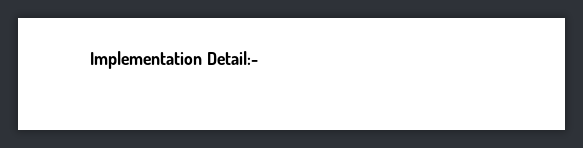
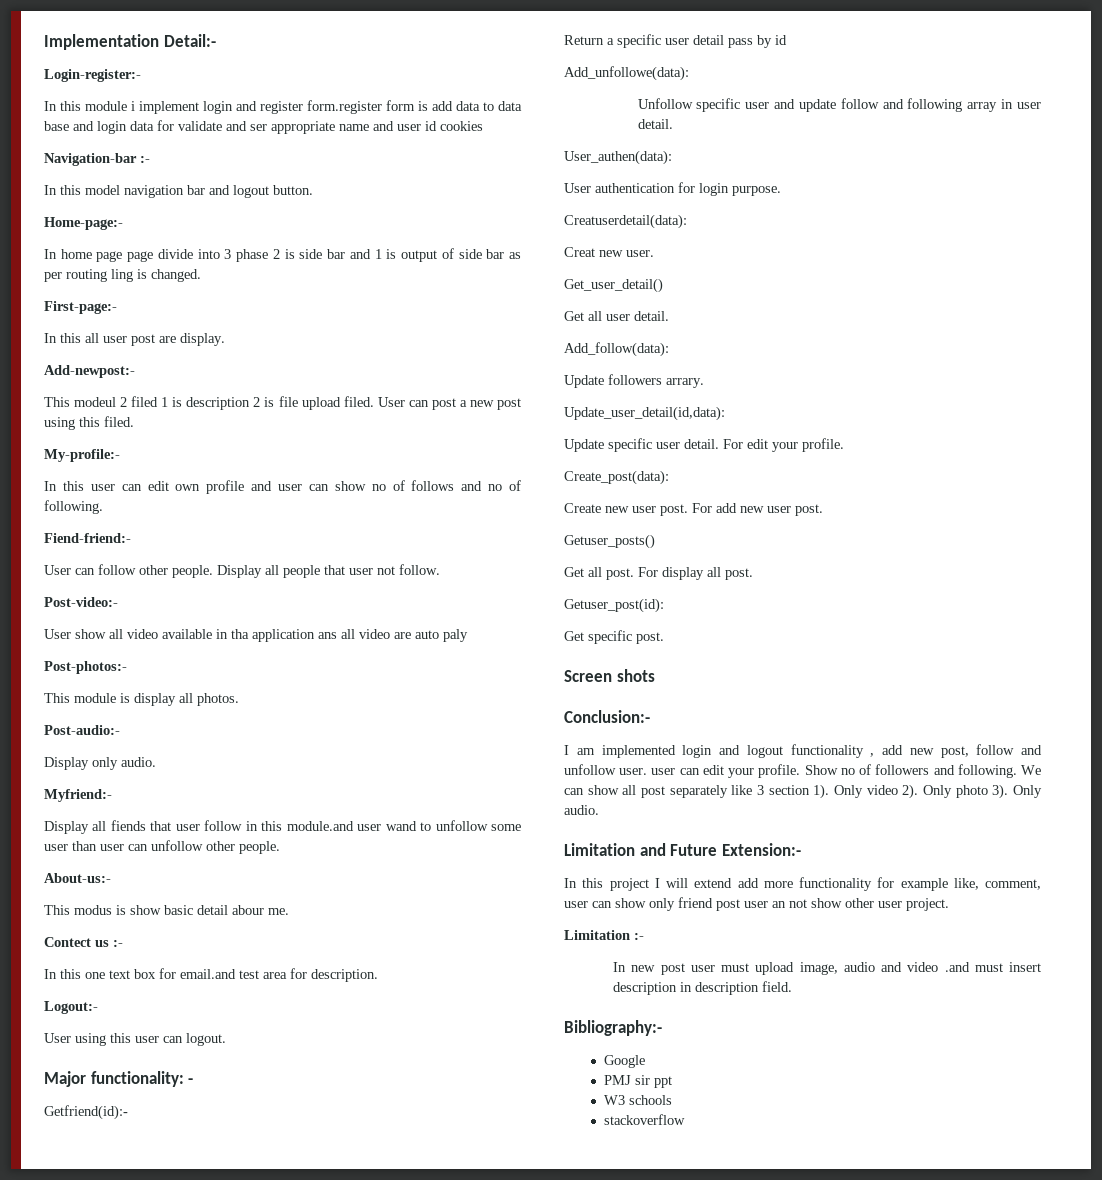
+ Login-register:-
+ In this module i implement login and register form.register form is add data to data base and login data for validate and ser appropriate name and user id cookies
+ Navigation-bar :-
+ In this model navigation bar and logout button.
+ Home-page:-
+ In home page page divide into 3 phase 2 is side bar and 1 is output of side bar as per routing ling is changed.
+ First-page:-
+ In this all user post are display.
+ Add-newpost:-
+ This modeul 2 filed 1 is description 2 is file upload filed. User can post a new post using this filed.
+ My-profile:-
+ In this user can edit own profile and user can show no of follows and no of following.
+ Fiend-friend:-
+ User can follow other people. Display all people that user not follow.
+ Post-video:-
+ User show all video available in tha application ans all video are auto paly
+ Post-photos:-
+ This module is display all photos.
+ Post-audio:-
+ Display only audio.
+ Myfriend:-
+ Display all fiends that user follow in this module.and user wand to unfollow some user than user can unfollow other people.
+ About-us:-
+ This modus is show basic detail abour me.
+ Contect us :-
+ In this one text box for email.and test area for description.
+ Logout:-
+ User using this user can logout.
+ Major functionality: -
+ Getfriend(id):-
+ Return a specific user detail pass by id
+ Add_unfollowe(data):
+ Unfollow specific user and update follow and following array in user detail.
+ User_authen(data):
+ User authentication for login purpose.
+ Creatuserdetail(data):
+ Creat new user.
+ Get_user_detail()
+ Get all user detail.
+ Add_follow(data):
+ Update followers arrary.
+ Update_user_detail(id,data):
+ Update specific user detail. For edit your profile.
+ Create_post(data):
+ Create new user post. For add new user post.
+ Getuser_posts()
+ Get all post. For display all post.
+ Getuser_post(id):
+ Get specific post.
+ Screen shots
+ Conclusion:-
+ I am implemented login and logout functionality , add new post, follow and unfollow user. user can edit your profile. Show no of followers and following. We can show all post separately like 3 section 1). Only video 2). Only photo 3). Only audio.
+ Limitation and Future Extension:-
+ In this project I will extend add more functionality for example like, comment, user can show only friend post user an not show other user project.
+ Limitation :-
+ In new post user must upload image, audio and video .and must insert description in description field.
+ Bibliography:-
+ Google
+ PMJ sir ppt
+ W3 schools
+ stackoverflow

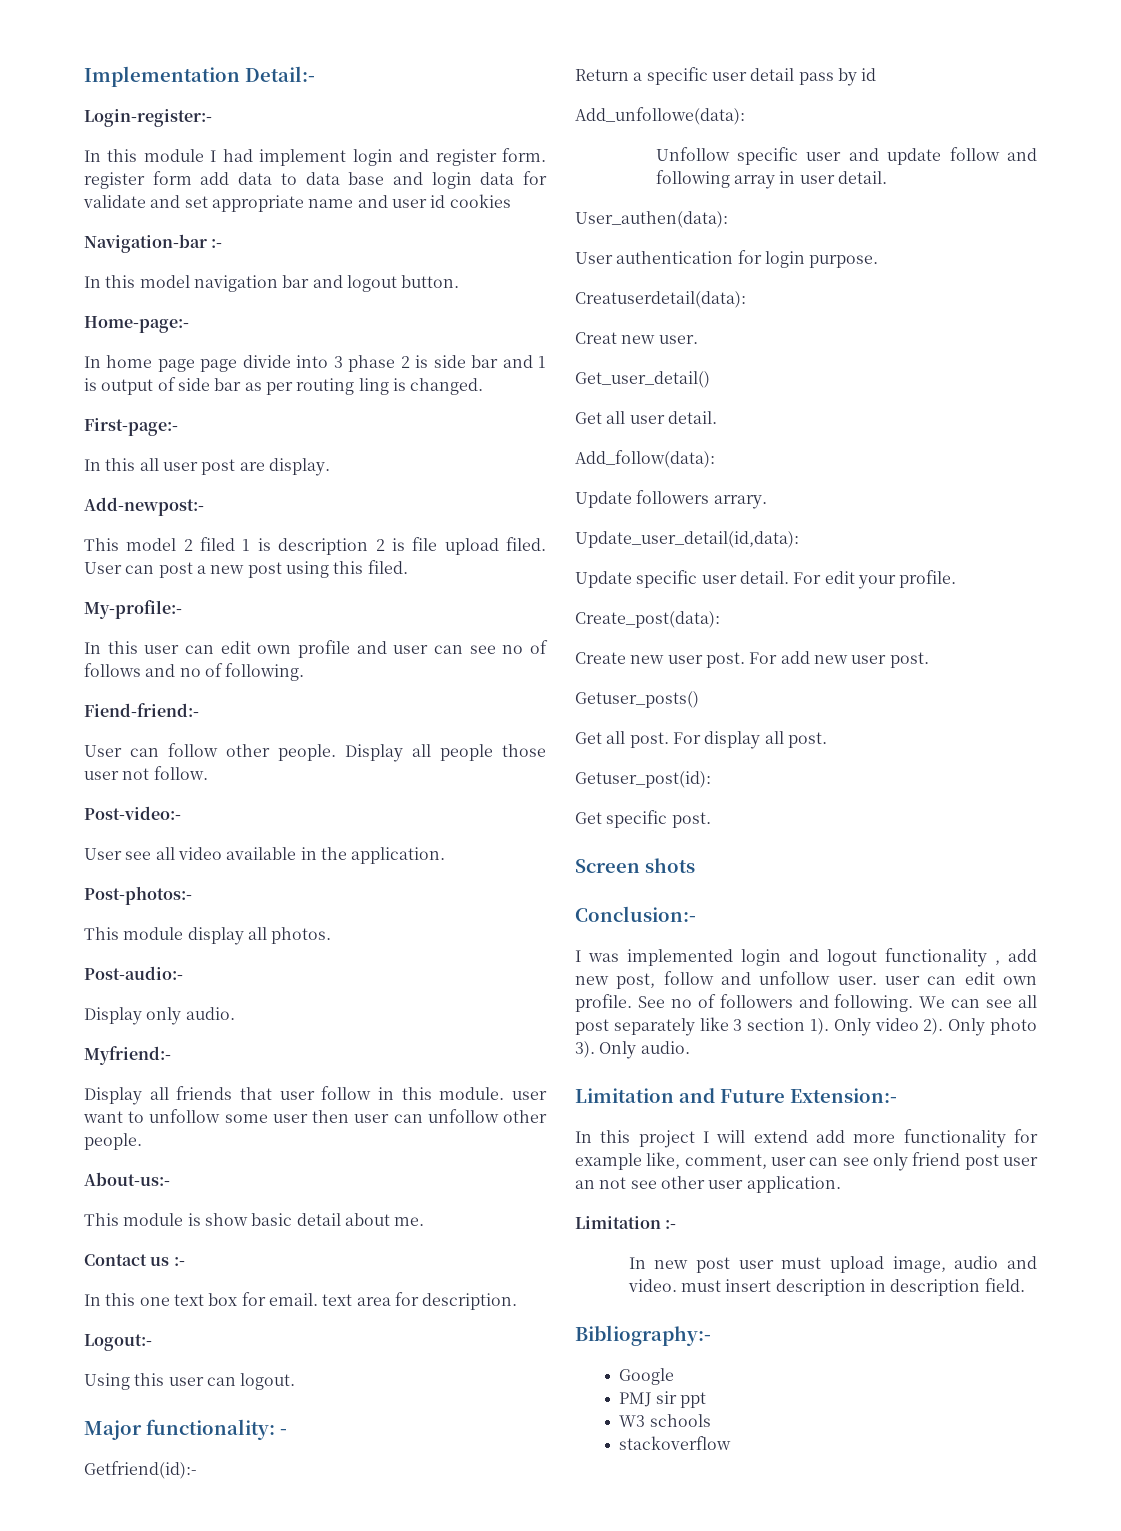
- In this module i implement login and register form.register form is add data to data base and login data for validate and ser appropriate name and user id cookies
+ In this module I had implement login and register form. register form add data to data base and login data for validate and set appropriate name and user id cookies
- This modeul 2 filed 1 is description 2 is file upload filed.
+ This model 2 filed 1 is description 2 is file upload filed.
- In this user can edit own profile and user can show no of follows and no of following.
+ In this user can edit own profile and user can see no of follows and no of following.
- Display all people that user not follow.
+ Display all people those user not follow.
- User show all video available in tha application ans all video are auto paly
+ User see all video available in the application.
- This module is display all photos.
+ This module display all photos.
- Display all fiends that user follow in this module.and user wand to unfollow some user than user can unfollow other people.
+ Display all friends that user follow in this module. user want to unfollow some user then user can unfollow other people.
- This modus is show basic detail abour me.
+ This module is show basic detail about me.
- Contect us :-
+ Contact us :-
- In this one text box for email.and test area for description.
+ In this one text box for email. text area for description.
- User using this user can logout.
+ Using this user can logout.
- I am implemented login and logout functionality , add new post, follow and unfollow user. user can edit your profile. Show no of followers and following.
+ I was implemented login and logout functionality , add new post, follow and unfollow user. user can edit own profile. See no of followers and following.
- We can show all post separately like 3 section 1).
+ We can see all post separately like 3 section 1).
- In this project I will extend add more functionality for example like, comment, user can show only friend post user an not show other user project.
+ In this project I will extend add more functionality for example like, comment, user can see only friend post user an not see other user application.
- In new post user must upload image, audio and video .and must insert description in description field.
+ In new post user must upload image, audio and video. must insert description in description field.

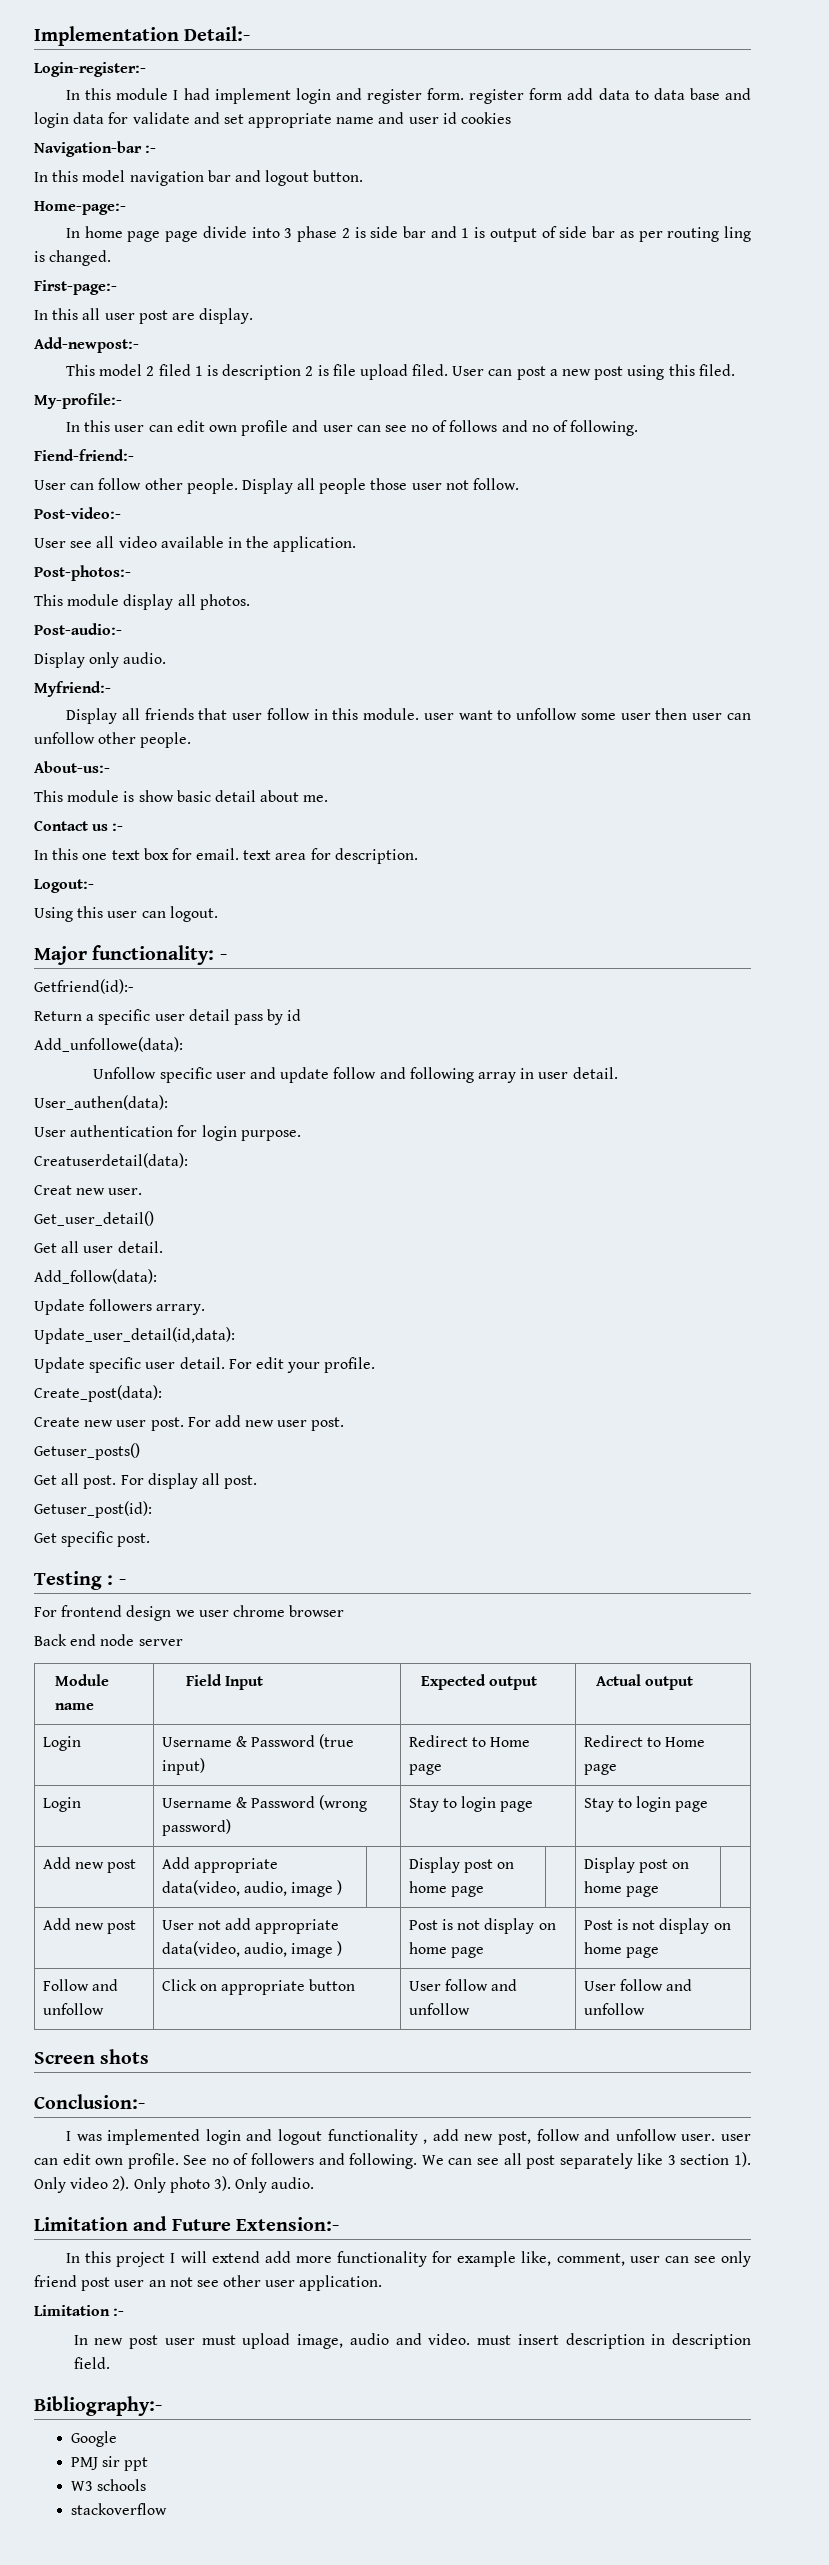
+ Testing : -
+ For frontend design we user chrome browser
+ Back end node server
+ Module name | Field Input | Expected output | Actual output
+ Login | Username & Password (true input) | Redirect to Home page | Redirect to Home page
+ Login | Username & Password (wrong password) | Stay to login page | Stay to login page
+ Add new post | Add appropriate data(video, audio, image ) | | Display post on home page | | Display post on home page |
+ Add new post | User not add appropriate data(video, audio, image ) | Post is not display on home page | Post is not display on home page
+ Follow and unfollow | Click on appropriate button | User follow and unfollow | User follow and unfollow

